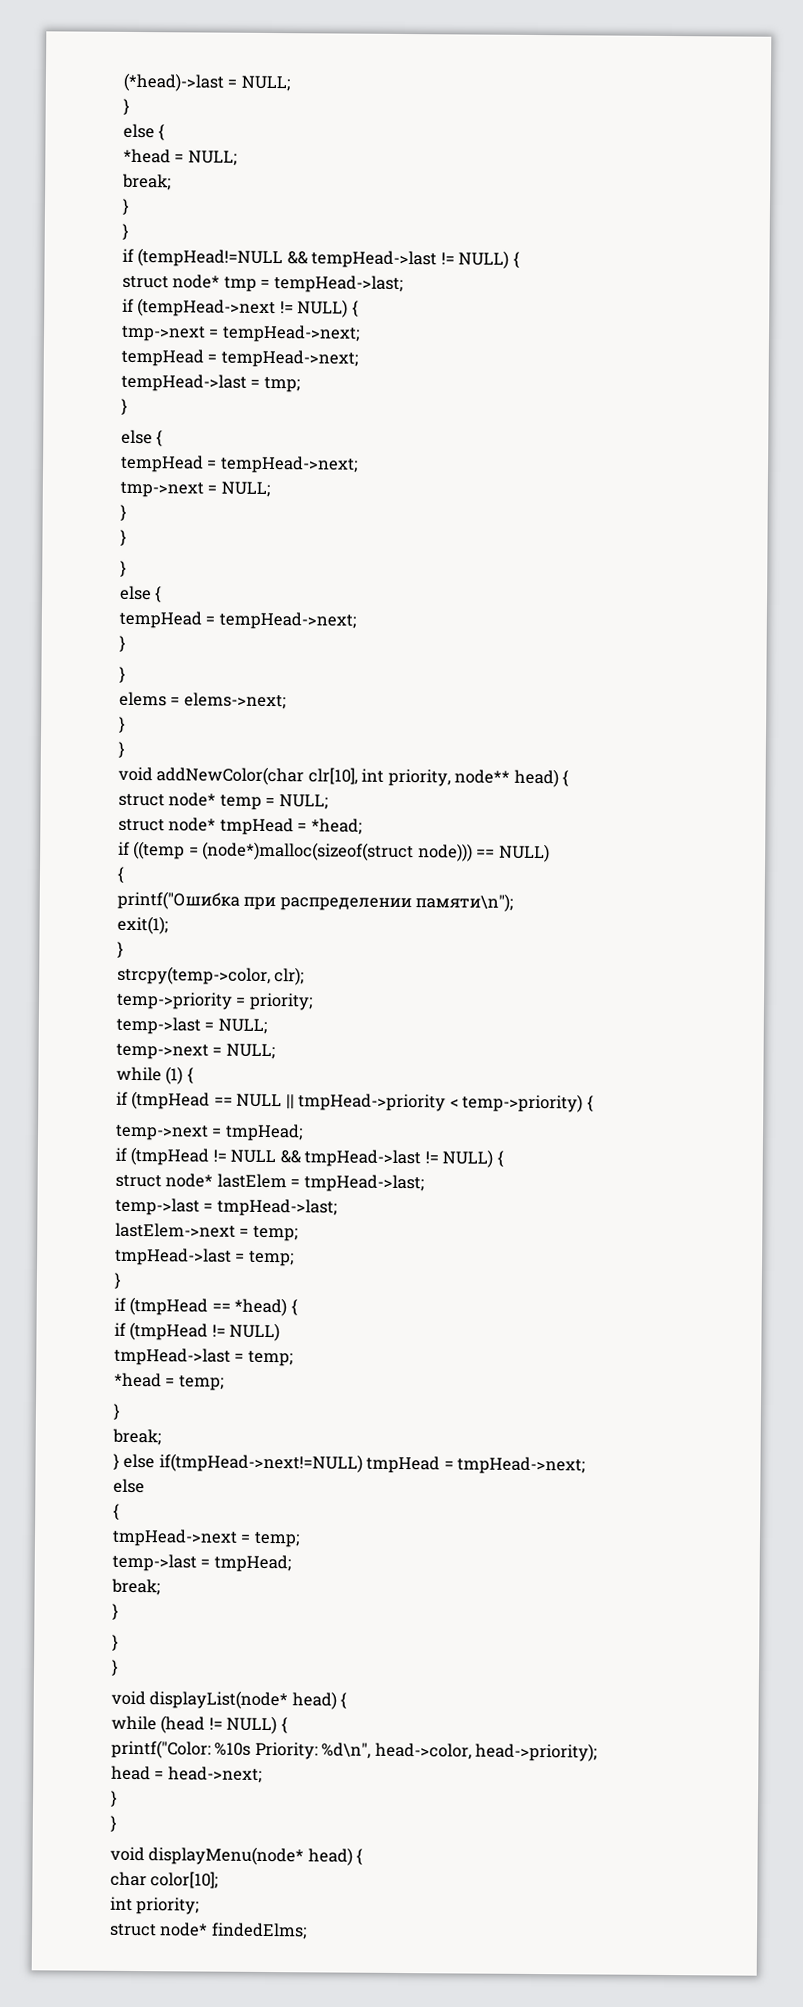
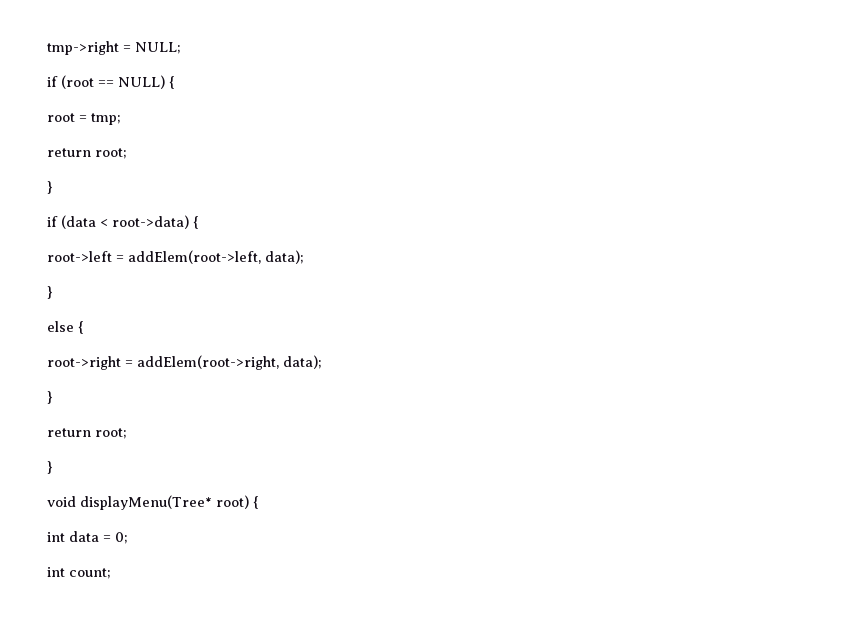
- (*head)->last = NULL;
+ tmp->right = NULL;
+ if (root == NULL) {
+ root = tmp;
+ return root;
+ }
+ if (data < root->data) {
+ root->left = addElem(root->left, data);
  }
  else {
- *head = NULL;
- break;
+ root->right = addElem(root->right, data);
  }
+ return root;
  }
- if (tempHead!=NULL && tempHead->last != NULL) {
- struct node* tmp = tempHead->last;
- if (tempHead->next != NULL) {
- tmp->next = tempHead->next;
- tempHead = tempHead->next;
- tempHead->last = tmp;
- }
- else {
- tempHead = tempHead->next;
- tmp->next = NULL;
- }
- }
- }
- else {
- tempHead = tempHead->next;
- }
- }
- elems = elems->next;
- }
- }
- void addNewColor(char clr[10], int priority, node** head) {
- struct node* temp = NULL;
- struct node* tmpHead = *head;
- if ((temp = (node*)malloc(sizeof(struct node))) == NULL)
- {
- printf("Ошибка при распределении памяти\n");
- exit(1);
- }
- strcpy(temp->color, clr);
- temp->priority = priority;
- temp->last = NULL;
- temp->next = NULL;
- while (1) {
- if (tmpHead == NULL || tmpHead->priority < temp->priority) {
- temp->next = tmpHead;
- if (tmpHead != NULL && tmpHead->last != NULL) {
- struct node* lastElem = tmpHead->last;
- temp->last = tmpHead->last;
- lastElem->next = temp;
- tmpHead->last = temp;
- }
- if (tmpHead == *head) {
- if (tmpHead != NULL)
- tmpHead->last = temp;
- *head = temp;
- }
- break;
- } else if(tmpHead->next!=NULL) tmpHead = tmpHead->next;
- else
- {
- tmpHead->next = temp;
- temp->last = tmpHead;
- break;
- }
- }
- }
- void displayList(node* head) {
- while (head != NULL) {
- printf("Color: %10s Priority: %d\n", head->color, head->priority);
- head = head->next;
- }
- }
- void displayMenu(node* head) {
- char color[10];
- int priority;
- struct node* findedElms;
+ void displayMenu(Tree* root) {
+ int data = 0;
+ int count;

